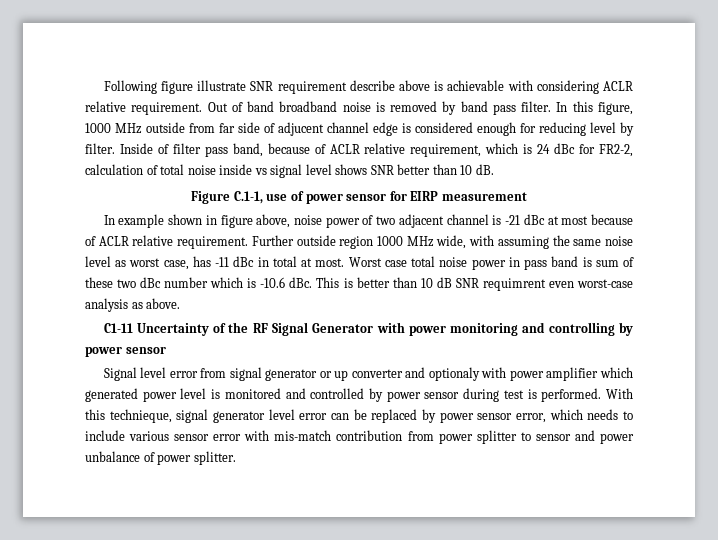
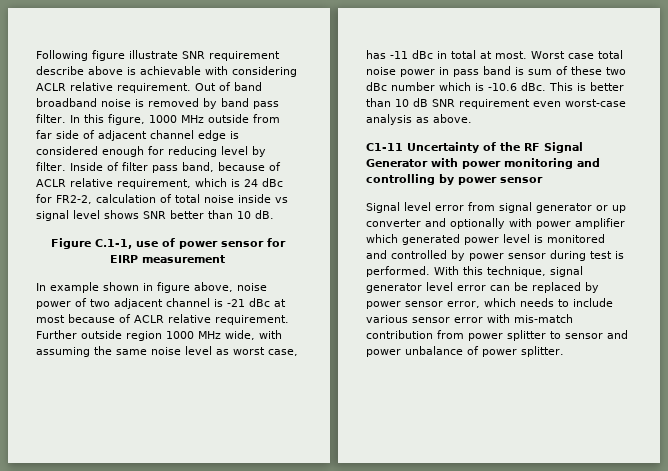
- In this figure, 1000 MHz outside from far side of adjucent channel edge is considered enough for reducing level by filter.
+ In this figure, 1000 MHz outside from far side of adjacent channel edge is considered enough for reducing level by filter.
- This is better than 10 dB SNR requimrent even worst-case analysis as above.
+ This is better than 10 dB SNR requirement even worst-case analysis as above.
- Signal level error from signal generator or up converter and optionaly with power amplifier which generated power level is monitored and controlled by power sensor during test is performed.
+ Signal level error from signal generator or up converter and optionally with power amplifier which generated power level is monitored and controlled by power sensor during test is performed.
- With this technieque, signal generator level error can be replaced by power sensor error, which needs to include various sensor error with mis-match contribution from power splitter to sensor and power unbalance of power splitter.
+ With this technique, signal generator level error can be replaced by power sensor error, which needs to include various sensor error with mis-match contribution from power splitter to sensor and power unbalance of power splitter.

